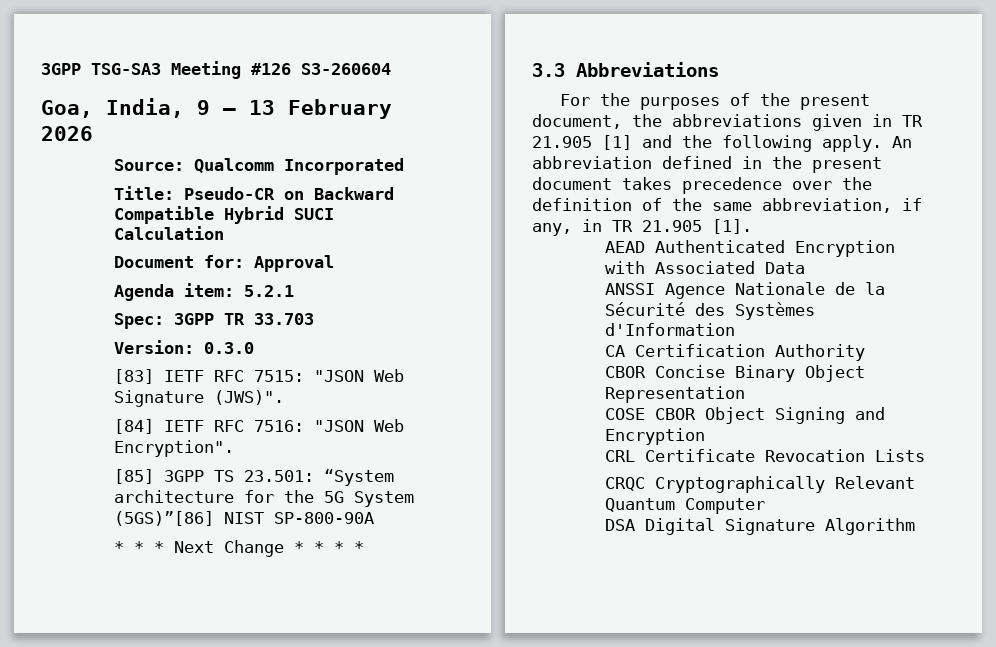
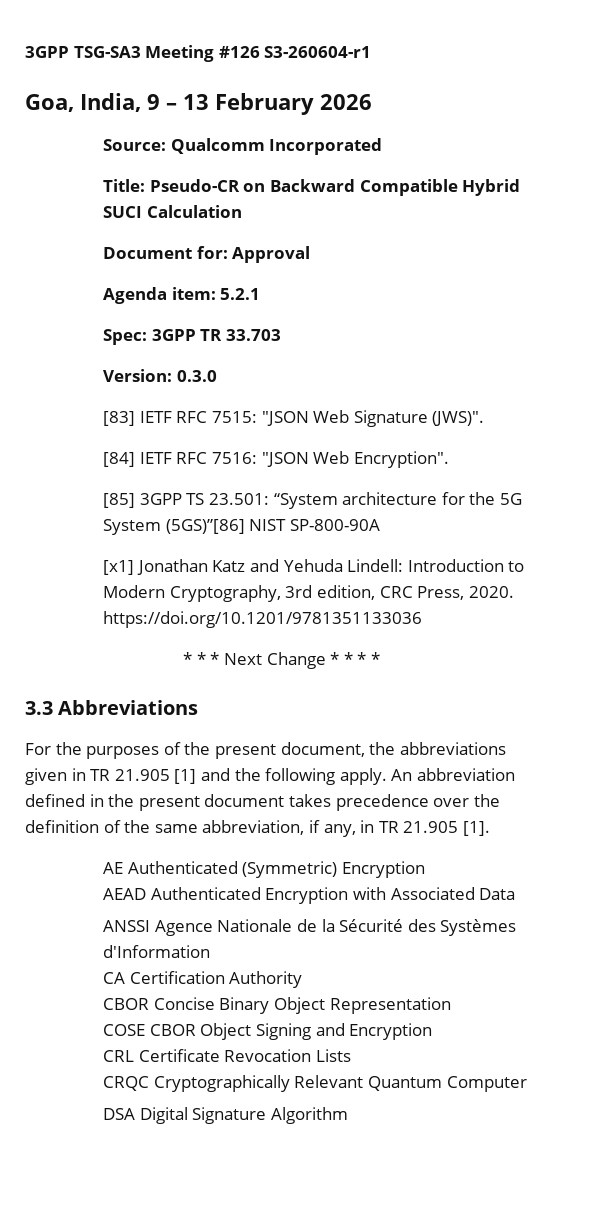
- 3GPP TSG-SA3 Meeting #126 S3-260604
+ 3GPP TSG-SA3 Meeting #126 S3-260604-r1
+ [x1] Jonathan Katz and Yehuda Lindell: Introduction to Modern Cryptography, 3rd edition, CRC Press, 2020. https://doi.org/10.1201/9781351133036
+ AE Authenticated (Symmetric) Encryption

